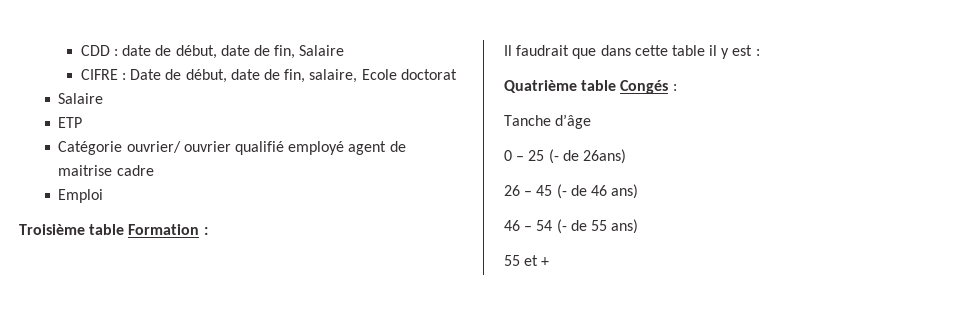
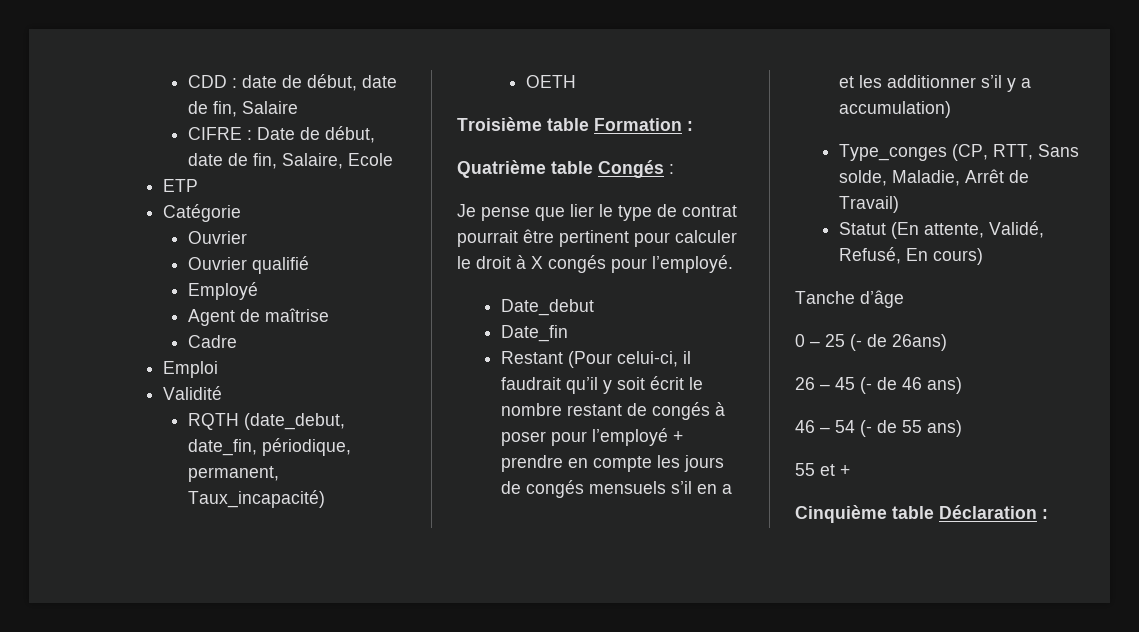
- CIFRE : Date de début, date de fin, salaire, Ecole doctorat
- Salaire
+ CIFRE : Date de début, date de fin, Salaire, Ecole
- Catégorie ouvrier/ ouvrier qualifié employé agent de maitrise cadre
+ Catégorie
+ Ouvrier
+ Ouvrier qualifié
+ Employé
+ Agent de maîtrise
+ Cadre
  Emploi
+ Validité
+ RQTH (date_debut, date_fin, périodique, permanent, Taux_incapacité)
+ OETH
  Troisième table Formation :
- Il faudrait que dans cette table il y est :
  Quatrième table Congés :
+ Je pense que lier le type de contrat pourrait être pertinent pour calculer le droit à X congés pour l’employé.
+ Date_debut
+ Date_fin
+ Restant (Pour celui-ci, il faudrait qu’il y soit écrit le nombre restant de congés à poser pour l’employé + prendre en compte les jours de congés mensuels s’il en a et les additionner s’il y a accumulation)
+ Type_conges (CP, RTT, Sans solde, Maladie, Arrêt de Travail)
+ Statut (En attente, Validé, Refusé, En cours)
+ Cinquième table Déclaration :

